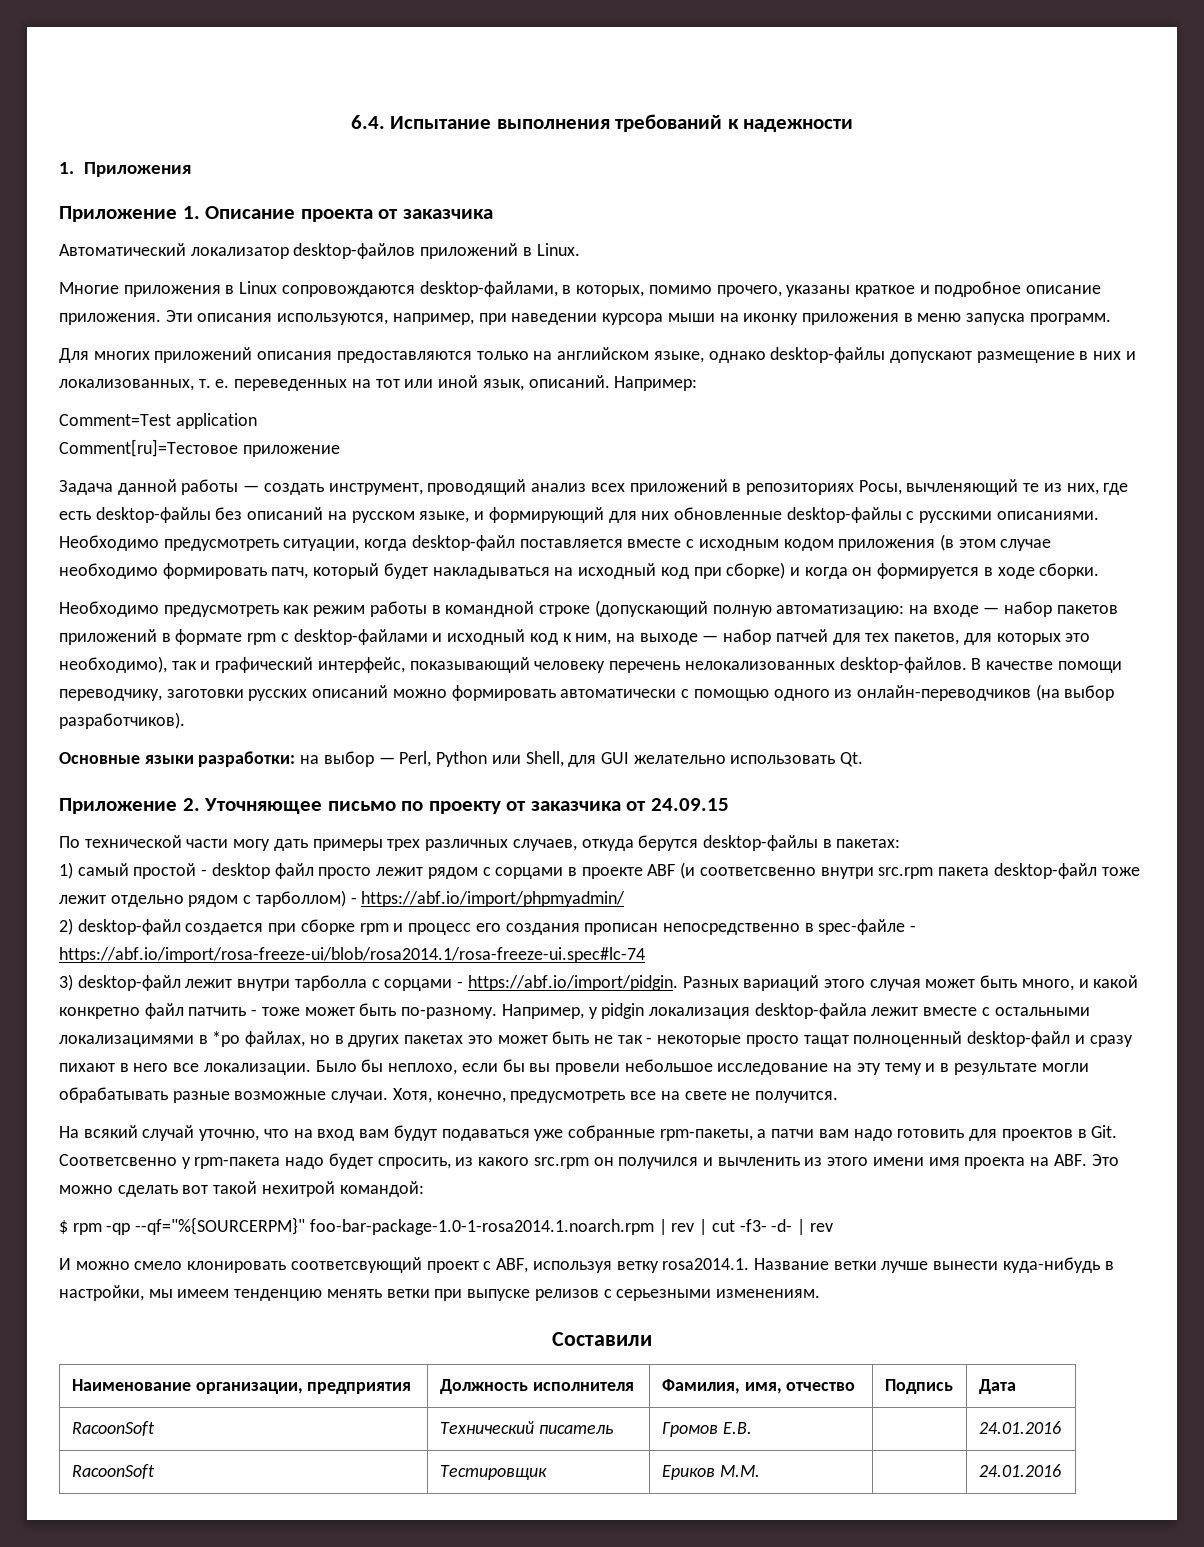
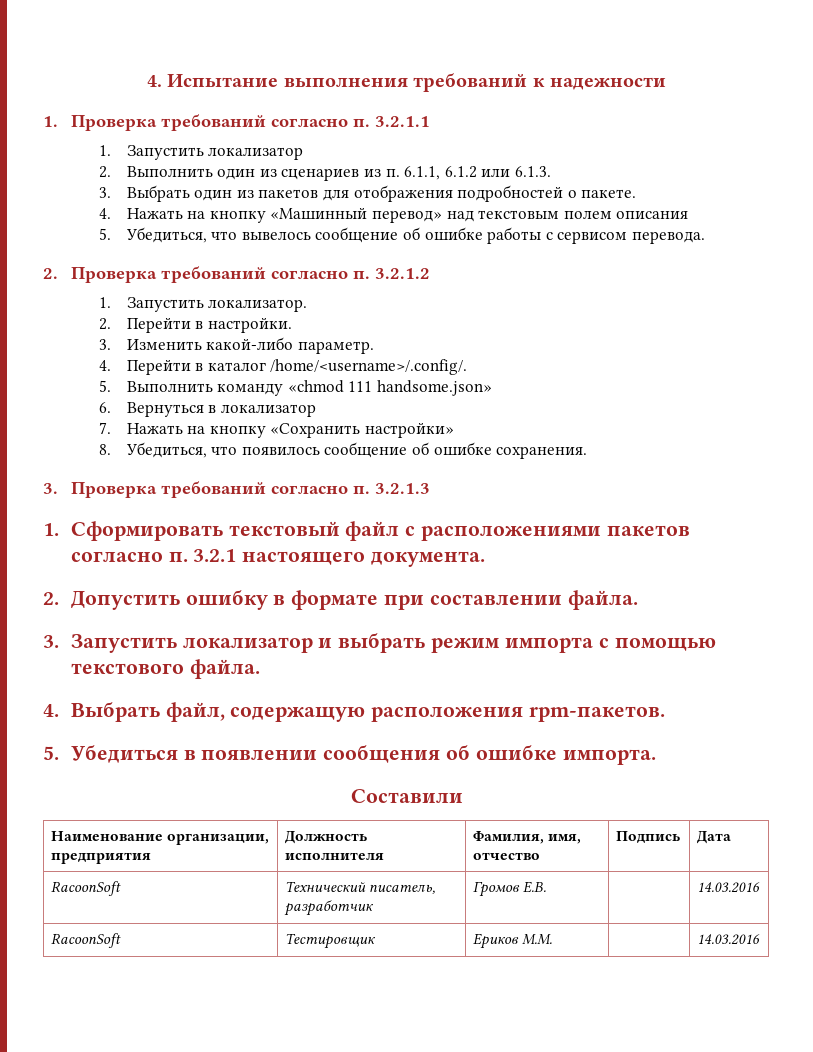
- 6.4. Испытание выполнения требований к надежности
+ 4. Испытание выполнения требований к надежности
- 1. Приложения
- Приложение 1. Описание проекта от заказчика
- Автоматический локализатор desktop-файлов приложений в Linux.
- Многие приложения в Linux сопровождаются desktop-файлами, в которых, помимо прочего, указаны краткое и подробное описание приложения. Эти описания используются, например, при наведении курсора мыши на иконку приложения в меню запуска программ.
- Для многих приложений описания предоставляются только на английском языке, однако desktop-файлы допускают размещение в них и локализованных, т. е. переведенных на тот или иной язык, описаний. Например:
- Comment=Test application
- Comment[ru]=Тестовое приложение
- Задача данной работы — создать инструмент, проводящий анализ всех приложений в репозиториях Росы, вычленяющий те из них, где есть desktop-файлы без описаний на русском языке, и формирующий для них обновленные desktop-файлы с русскими описаниями. Необходимо предусмотреть ситуации, когда desktop-файл поставляется вместе с исходным кодом приложения (в этом случае необходимо формировать патч, который будет накладываться на исходный код при сборке) и когда он формируется в ходе сборки.
- Необходимо предусмотреть как режим работы в командной строке (допускающий полную автоматизацию: на входе — набор пакетов приложений в формате rpm с desktop-файлами и исходный код к ним, на выходе — набор патчей для тех пакетов, для которых это необходимо), так и графический интерфейс, показывающий человеку перечень нелокализованных desktop-файлов. В качестве помощи переводчику, заготовки русских описаний можно формировать автоматически с помощью одного из онлайн-переводчиков (на выбор разработчиков).
- Основные языки разработки: на выбор — Perl, Python или Shell, для GUI желательно использовать Qt.
- Приложение 2. Уточняющее письмо по проекту от заказчика от 24.09.15
- По технической части могу дать примеры трех различных случаев, откуда берутся desktop-файлы в пакетах:
- 1) самый простой - desktop файл просто лежит рядом с сорцами в проекте ABF (и соответсвенно внутри src.rpm пакета desktop-файл тоже лежит отдельно рядом с тарболлом) - https://abf.io/import/phpmyadmin/
- 2) desktop-файл создается при сборке rpm и процесс его создания прописан непосредственно в spec-файле - https://abf.io/import/rosa-freeze-ui/blob/rosa2014.1/rosa-freeze-ui.spec#lc-74
- 3) desktop-файл лежит внутри тарболла с сорцами - https://abf.io/import/pidgin. Разных вариаций этого случая может быть много, и какой конкретно файл патчить - тоже может быть по-разному. Например, у pidgin локализация desktop-файла лежит вместе с остальными локализацимями в *po файлах, но в других пакетах это может быть не так - некоторые просто тащат полноценный desktop-файл и сразу пихают в него все локализации. Было бы неплохо, если бы вы провели небольшое исследование на эту тему и в результате могли обрабатывать разные возможные случаи. Хотя, конечно, предусмотреть все на свете не получится.
- На всякий случай уточню, что на вход вам будут подаваться уже собранные rpm-пакеты, а патчи вам надо готовить для проектов в Git. Соответсвенно у rpm-пакета надо будет спросить, из какого src.rpm он получился и вычленить из этого имени имя проекта на ABF. Это можно сделать вот такой нехитрой командой:
- $ rpm -qp --qf="%{SOURCERPM}" foo-bar-package-1.0-1-rosa2014.1.noarch.rpm | rev | cut -f3- -d- | rev
- И можно смело клонировать соответсвующий проект с ABF, используя ветку rosa2014.1. Название ветки лучше вынести куда-нибудь в настройки, мы имеем тенденцию менять ветки при выпуске релизов с серьезными изменениям.
+ 1. Проверка требований согласно п. 3.2.1.1
+ 1. Запустить локализатор
+ 2. Выполнить один из сценариев из п. 6.1.1, 6.1.2 или 6.1.3.
+ 3. Выбрать один из пакетов для отображения подробностей о пакете.
+ 4. Нажать на кнопку «Машинный перевод» над текстовым полем описания
+ 5. Убедиться, что вывелось сообщение об ошибке работы с сервисом перевода.
+ 2. Проверка требований согласно п. 3.2.1.2
+ 1. Запустить локализатор.
+ 2. Перейти в настройки.
+ 3. Изменить какой-либо параметр.
+ 4. Перейти в каталог /home/<username>/.config/.
+ 5. Выполнить команду «chmod 111 handsome.json»
+ 6. Вернуться в локализатор
+ 7. Нажать на кнопку «Сохранить настройки»
+ 8. Убедиться, что появилось сообщение об ошибке сохранения.
+ 3. Проверка требований согласно п. 3.2.1.3
+ 1. Сформировать текстовый файл с расположениями пакетов согласно п. 3.2.1 настоящего документа.
+ 2. Допустить ошибку в формате при составлении файла.
+ 3. Запустить локализатор и выбрать режим импорта с помощью текстового файла.
+ 4. Выбрать файл, содержащую расположения rpm-пакетов.
+ 5. Убедиться в появлении сообщения об ошибке импорта.
- RacoonSoft | Технический писатель | Громов Е.В. | | 24.01.2016
+ RacoonSoft | Технический писатель, разработчик | Громов Е.В. | | 14.03.2016
- RacoonSoft | Тестировщик | Ериков М.М. | | 24.01.2016
+ RacoonSoft | Тестировщик | Ериков М.М. | | 14.03.2016

